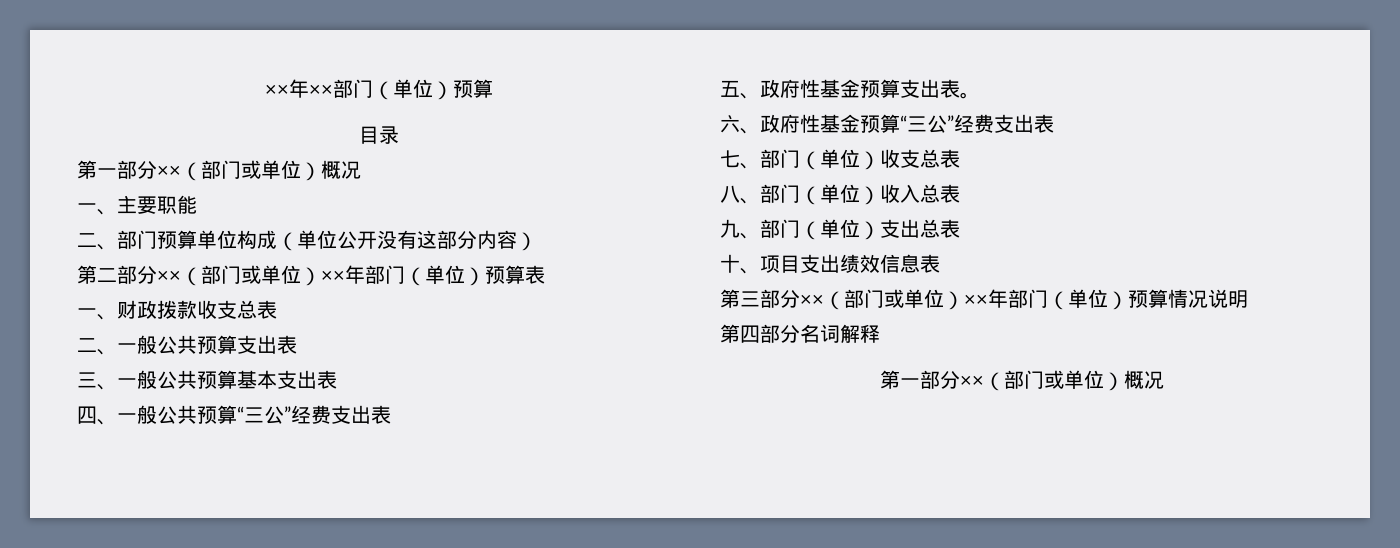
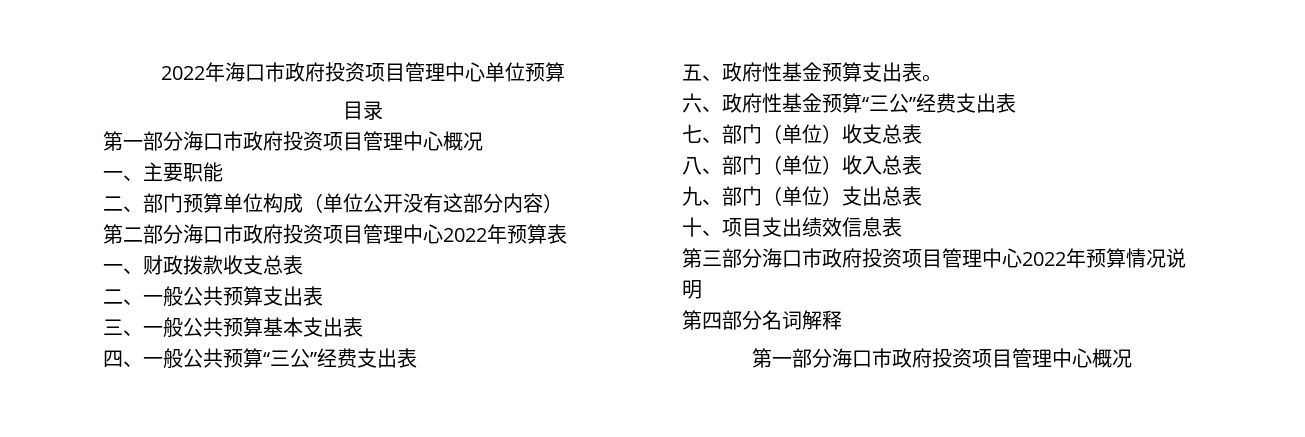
- ××年××部门（单位）预算
+ 2022年海口市政府投资项目管理中心单位预算
  目录
- 第一部分××（部门或单位）概况
+ 第一部分海口市政府投资项目管理中心概况
- 第二部分××（部门或单位）××年部门（单位）预算表
+ 第二部分海口市政府投资项目管理中心2022年预算表
- 第三部分××（部门或单位）××年部门（单位）预算情况说明
+ 第三部分海口市政府投资项目管理中心2022年预算情况说明
  第四部分名词解释
- 第一部分××（部门或单位）概况
+ 第一部分海口市政府投资项目管理中心概况

